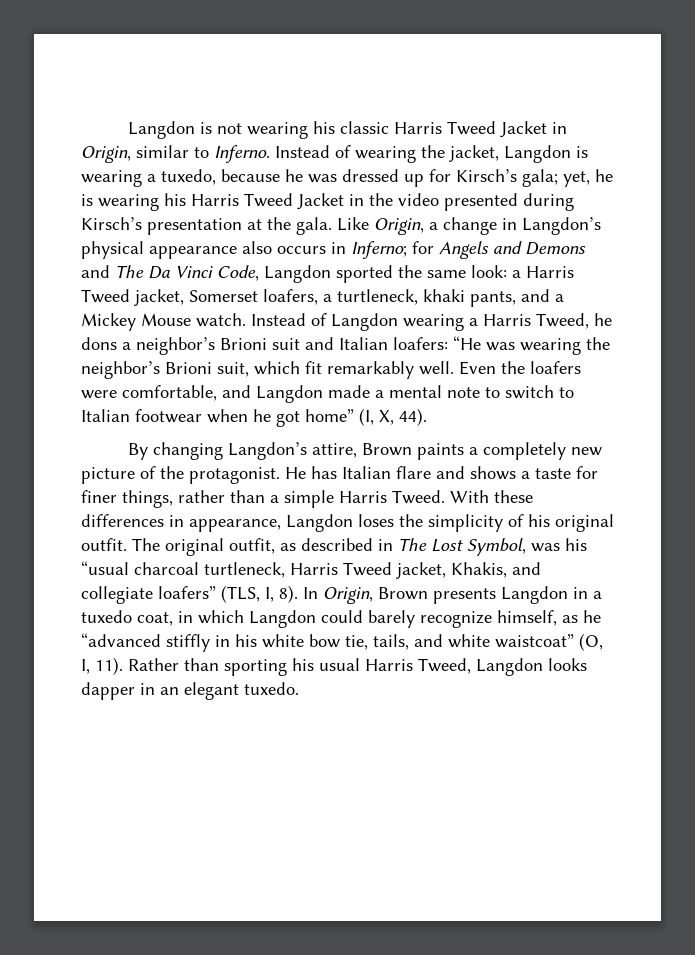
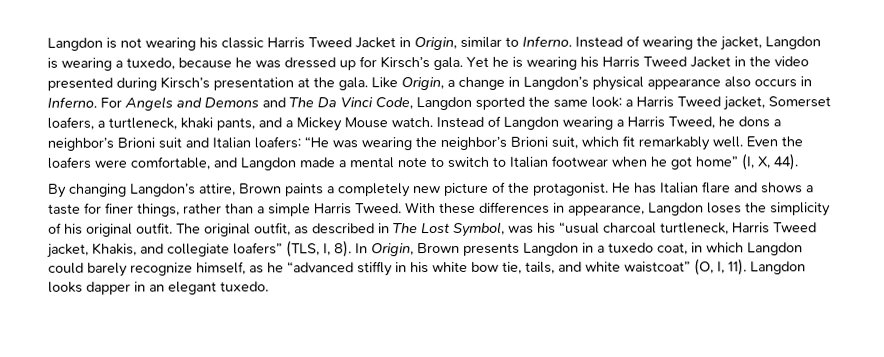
- Instead of wearing the jacket, Langdon is wearing a tuxedo, because he was dressed up for Kirsch’s gala; yet, he is wearing his Harris Tweed Jacket in the video presented during Kirsch’s presentation at the gala.
+ Instead of wearing the jacket, Langdon is wearing a tuxedo, because he was dressed up for Kirsch’s gala. Yet he is wearing his Harris Tweed Jacket in the video presented during Kirsch’s presentation at the gala.
- Like Origin, a change in Langdon’s physical appearance also occurs in Inferno; for Angels and Demons and The Da Vinci Code, Langdon sported the same look: a Harris Tweed jacket, Somerset loafers, a turtleneck, khaki pants, and a Mickey Mouse watch.
+ Like Origin, a change in Langdon’s physical appearance also occurs in Inferno. For Angels and Demons and The Da Vinci Code, Langdon sported the same look: a Harris Tweed jacket, Somerset loafers, a turtleneck, khaki pants, and a Mickey Mouse watch.
- Rather than sporting his usual Harris Tweed, Langdon looks dapper in an elegant tuxedo.
+ Langdon looks dapper in an elegant tuxedo.

